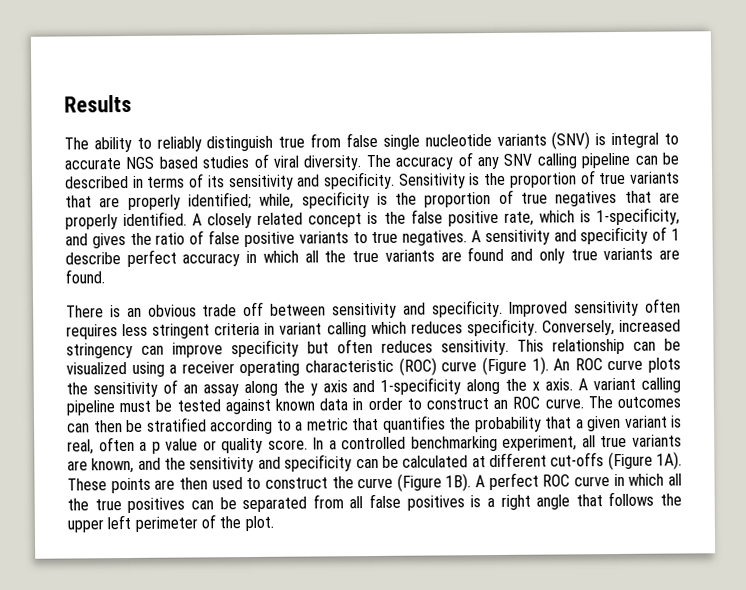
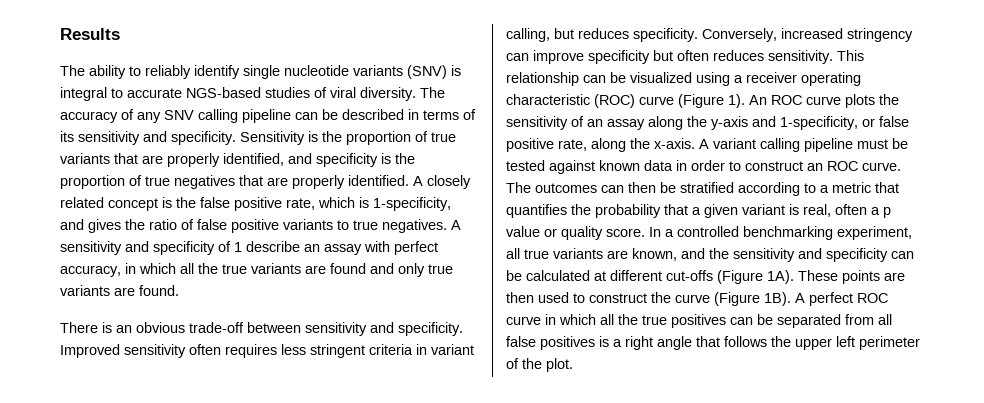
- The ability to reliably distinguish true from false single nucleotide variants (SNV) is integral to accurate NGS based studies of viral diversity.
+ The ability to reliably identify single nucleotide variants (SNV) is integral to accurate NGS-based studies of viral diversity.
- Sensitivity is the proportion of true variants that are properly identified; while, specificity is the proportion of true negatives that are properly identified.
+ Sensitivity is the proportion of true variants that are properly identified, and specificity is the proportion of true negatives that are properly identified.
- A sensitivity and specificity of 1 describe perfect accuracy in which all the true variants are found and only true variants are found.
+ A sensitivity and specificity of 1 describe an assay with perfect accuracy, in which all the true variants are found and only true variants are found.
- There is an obvious trade off between sensitivity and specificity.
+ There is an obvious trade-off between sensitivity and specificity.
- Improved sensitivity often requires less stringent criteria in variant calling which reduces specificity.
+ Improved sensitivity often requires less stringent criteria in variant calling, but reduces specificity.
- An ROC curve plots the sensitivity of an assay along the y axis and 1-specificity along the x axis.
+ An ROC curve plots the sensitivity of an assay along the y-axis and 1-specificity, or false positive rate, along the x-axis.

